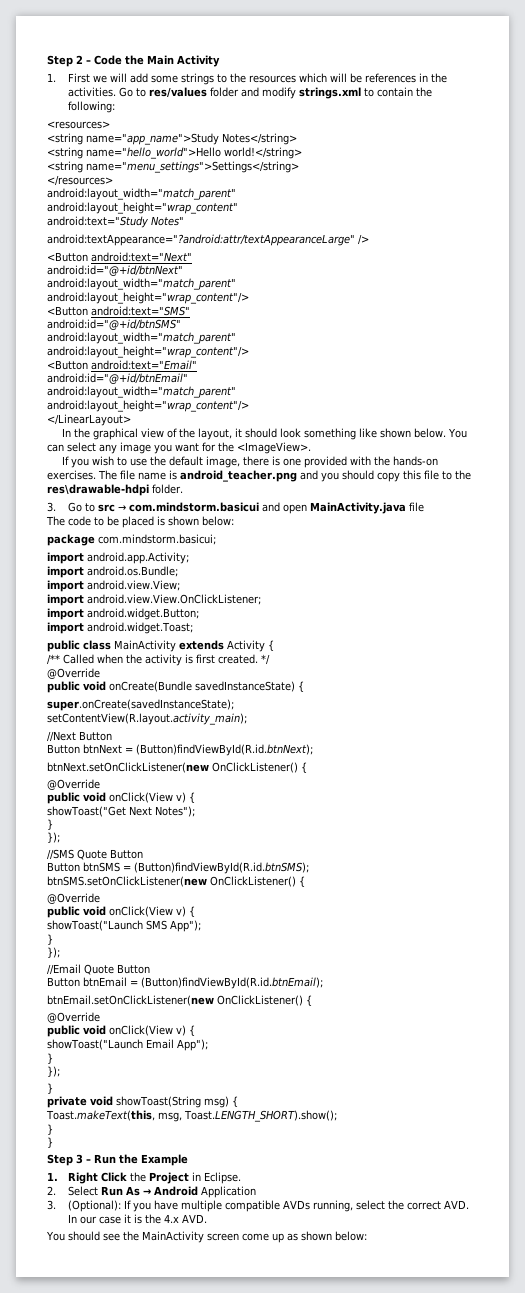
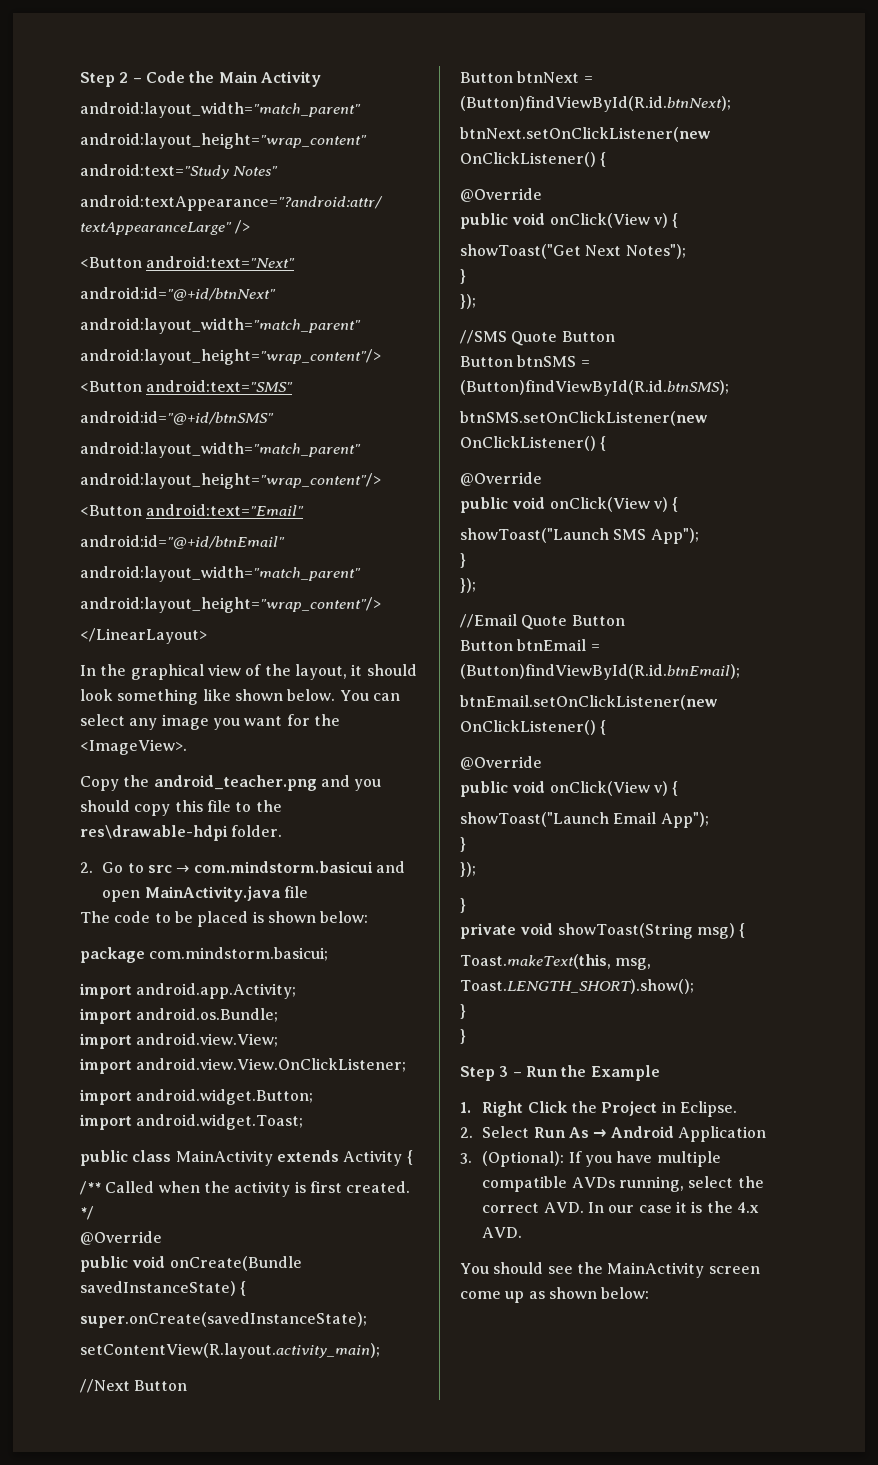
- 1. First we will add some strings to the resources which will be references in the activities. Go to res/values folder and modify strings.xml to contain the following:
- <resources>
- <string name="app_name">Study Notes</string>
- <string name="hello_world">Hello world!</string>
- <string name="menu_settings">Settings</string>
- </resources>
- If you wish to use the default image, there is one provided with the hands-on exercises. The file name is android_teacher.png and you should copy this file to the res\drawable-hdpi folder.
+ Copy the android_teacher.png and you should copy this file to the res\drawable-hdpi folder.
- 3. Go to src → com.mindstorm.basicui and open MainActivity.java file
+ 2. Go to src → com.mindstorm.basicui and open MainActivity.java file

